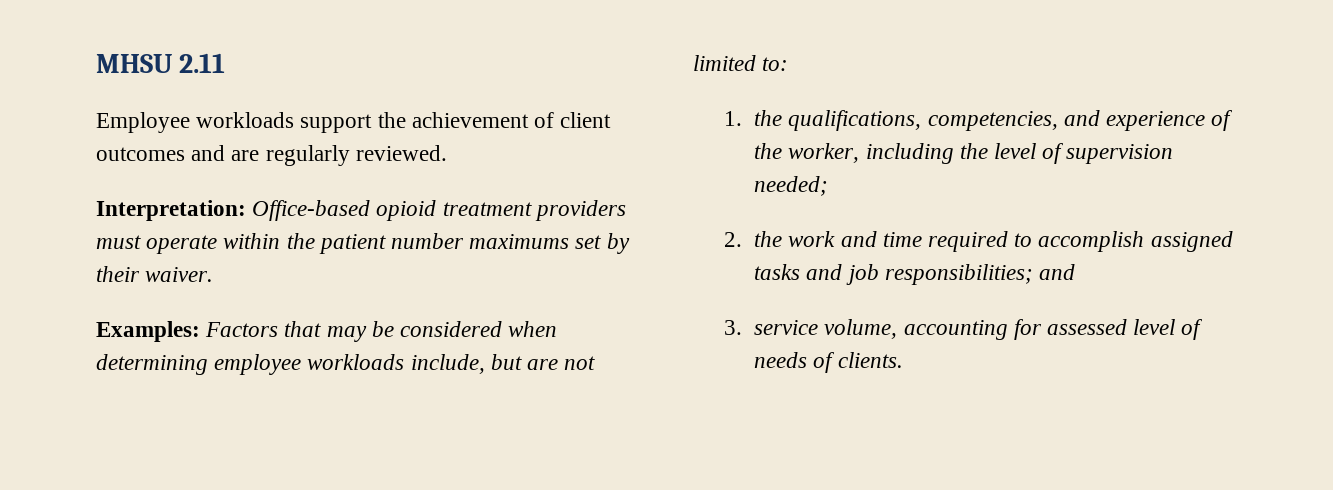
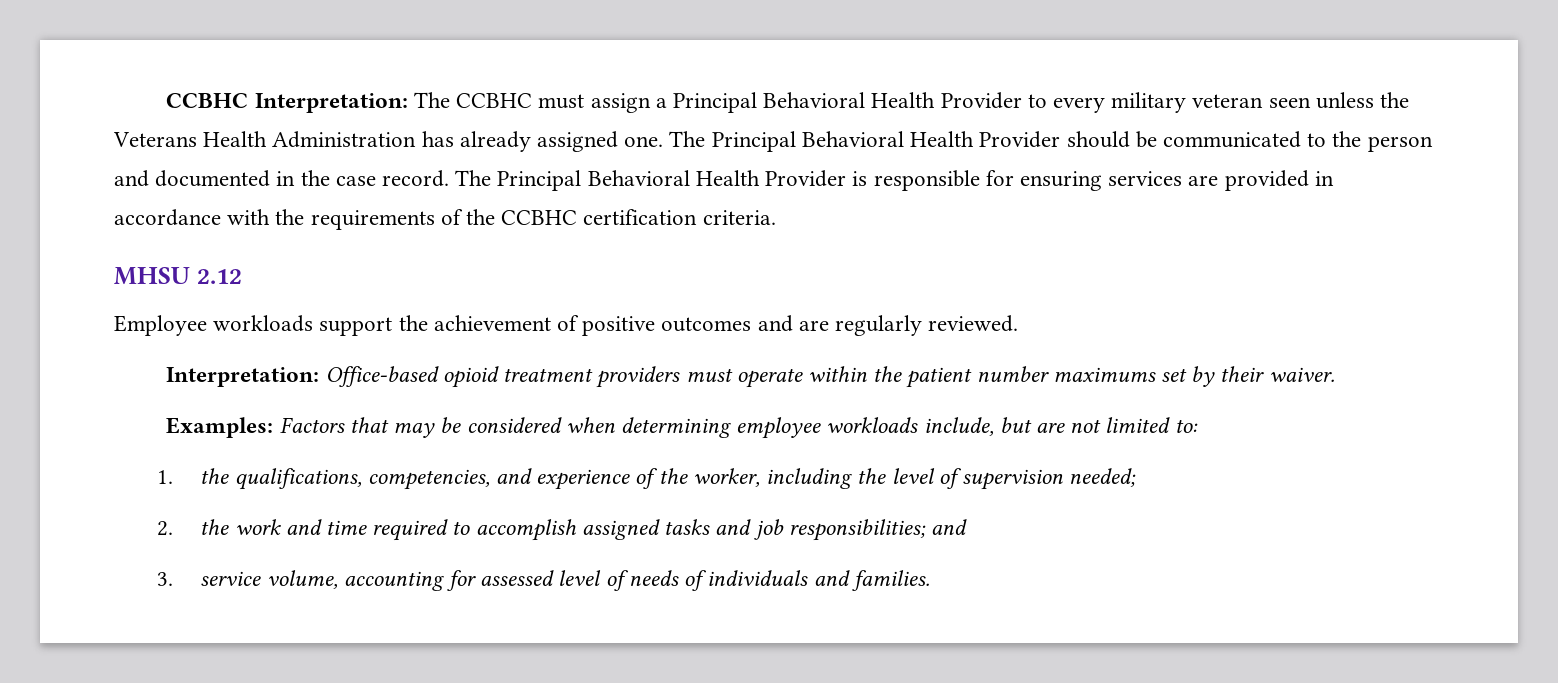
- MHSU 2.11
+ CCBHC Interpretation: The CCBHC must assign a Principal Behavioral Health Provider to every military veteran seen unless the Veterans Health Administration has already assigned one. The Principal Behavioral Health Provider should be communicated to the person and documented in the case record. The Principal Behavioral Health Provider is responsible for ensuring services are provided in accordance with the requirements of the CCBHC certification criteria.
+ MHSU 2.12
- Employee workloads support the achievement of client outcomes and are regularly reviewed.
+ Employee workloads support the achievement of positive outcomes and are regularly reviewed.
- 3. service volume, accounting for assessed level of needs of clients.
+ 3. service volume, accounting for assessed level of needs of individuals and families.

